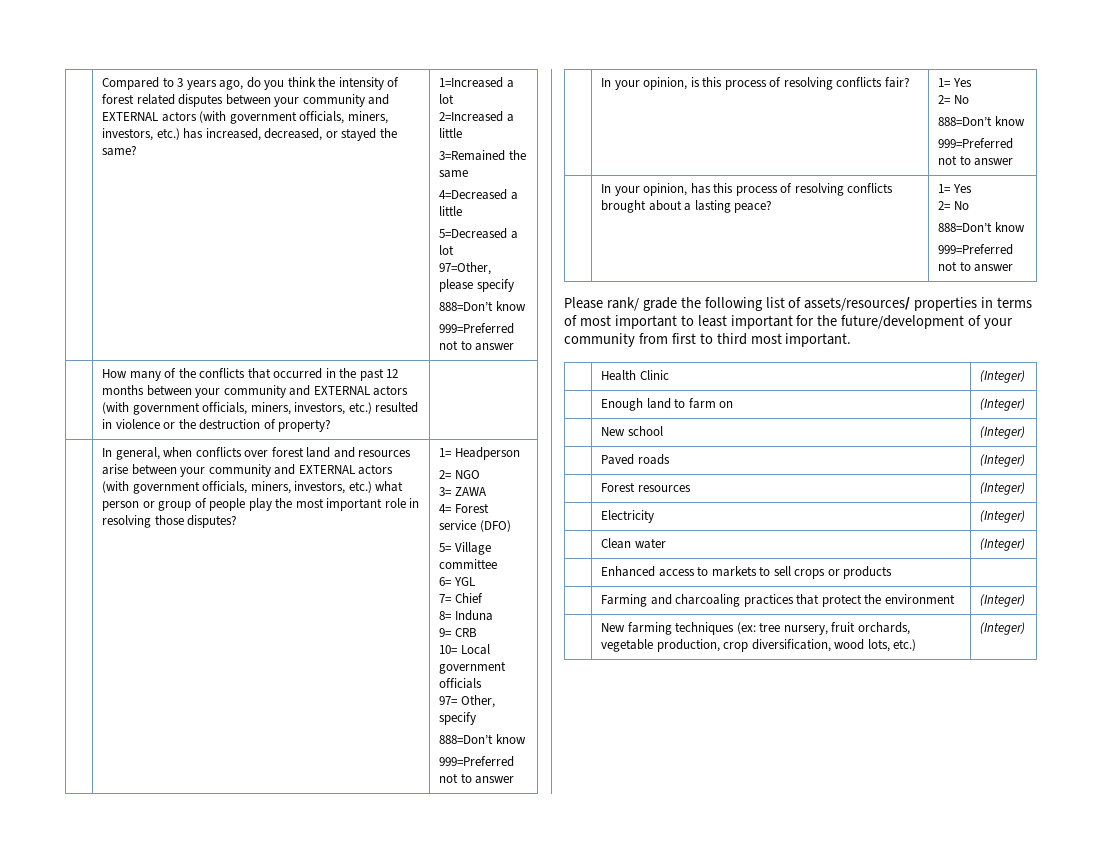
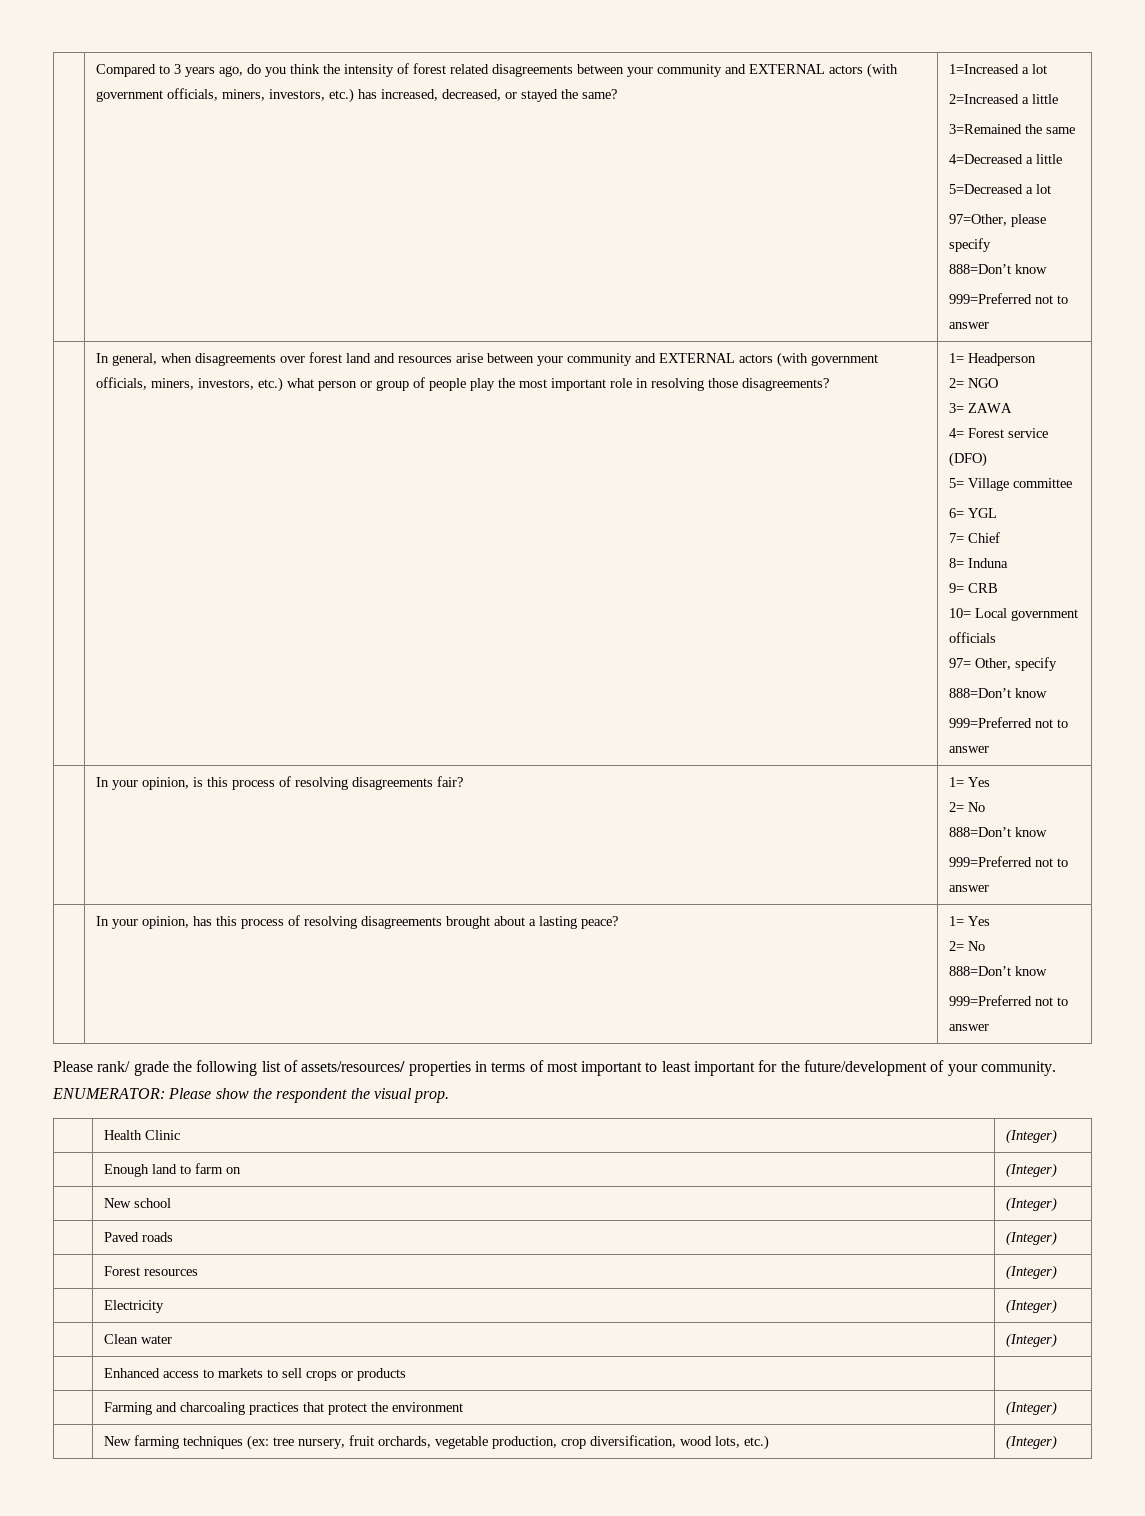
- Compared to 3 years ago, do you think the intensity of forest related disputes between your community and EXTERNAL actors (with government officials, miners, investors, etc.) has increased, decreased, or stayed the same?
+ Compared to 3 years ago, do you think the intensity of forest related disagreements between your community and EXTERNAL actors (with government officials, miners, investors, etc.) has increased, decreased, or stayed the same?
- | How many of the conflicts that occurred in the past 12 months between your community and EXTERNAL actors (with government officials, miners, investors, etc.) resulted in violence or the destruction of property? |
- In general, when conflicts over forest land and resources arise between your community and EXTERNAL actors (with government officials, miners, investors, etc.) what person or group of people play the most important role in resolving those disputes?
+ In general, when disagreements over forest land and resources arise between your community and EXTERNAL actors (with government officials, miners, investors, etc.) what person or group of people play the most important role in resolving those disagreements?
- | In your opinion, is this process of resolving conflicts fair? | 1= Yes
+ | In your opinion, is this process of resolving disagreements fair? | 1= Yes
- | In your opinion, has this process of resolving conflicts brought about a lasting peace? | 1= Yes
+ | In your opinion, has this process of resolving disagreements brought about a lasting peace? | 1= Yes
- Please rank/ grade the following list of assets/resources/ properties in terms of most important to least important for the future/development of your community from first to third most important.
+ Please rank/ grade the following list of assets/resources/ properties in terms of most important to least important for the future/development of your community. ENUMERATOR: Please show the respondent the visual prop.

